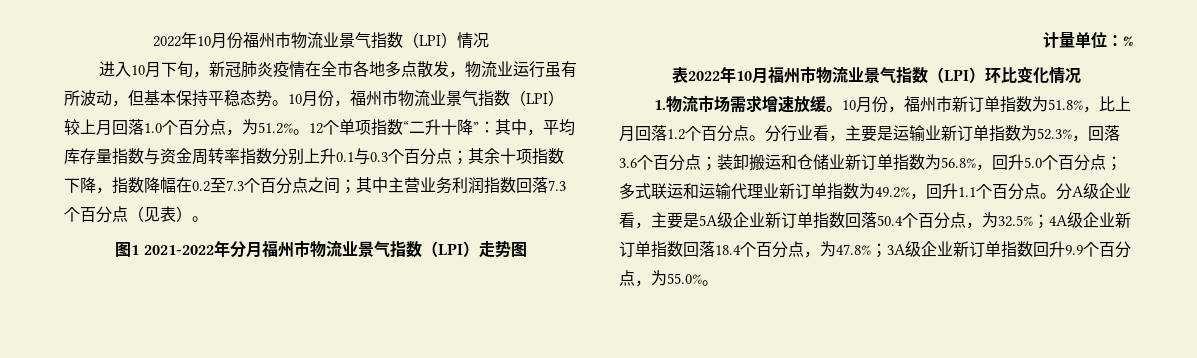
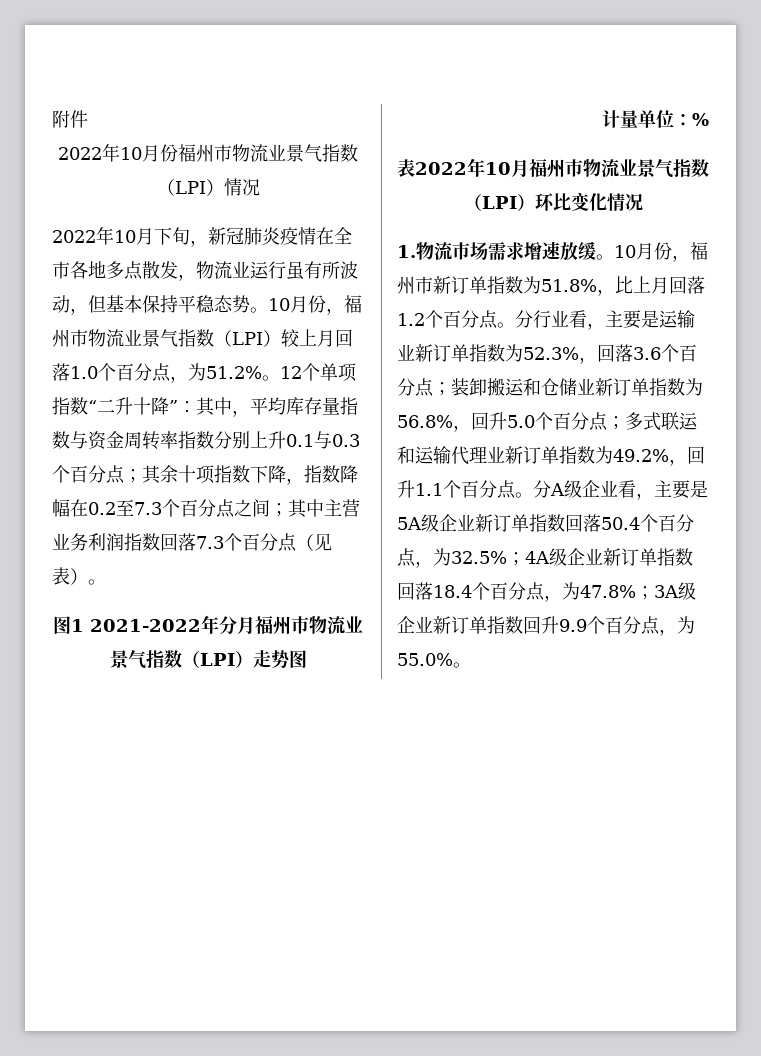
+ 附件
- 进入10月下旬，新冠肺炎疫情在全市各地多点散发，物流业运行虽有所波动，但基本保持平稳态势。
+ 2022年10月下旬，新冠肺炎疫情在全市各地多点散发，物流业运行虽有所波动，但基本保持平稳态势。

